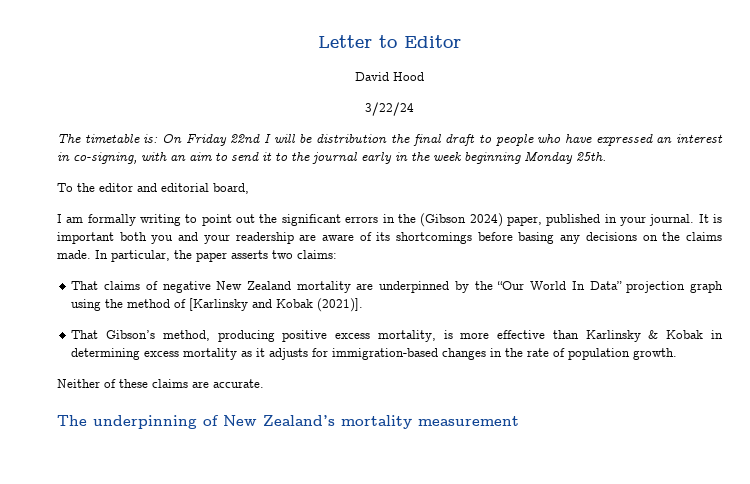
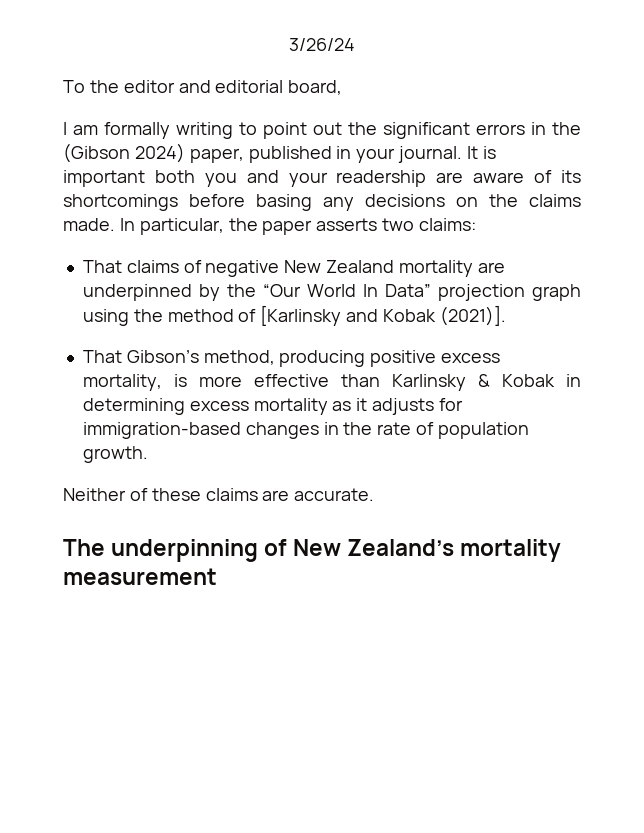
- Letter to Editor
- David Hood
- 3/22/24
- The timetable is: On Friday 22nd I will be distribution the final draft to people who have expressed an interest in co-signing, with an aim to send it to the journal early in the week beginning Monday 25th.
+ 3/26/24

